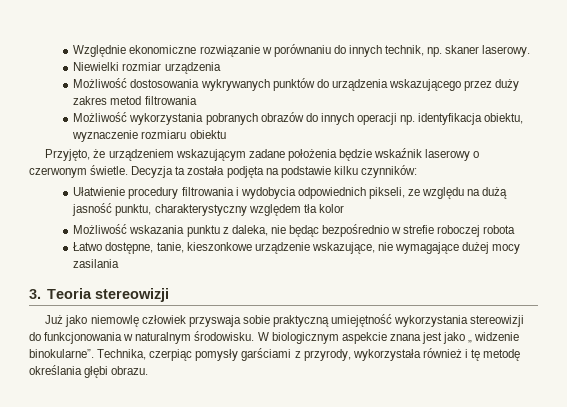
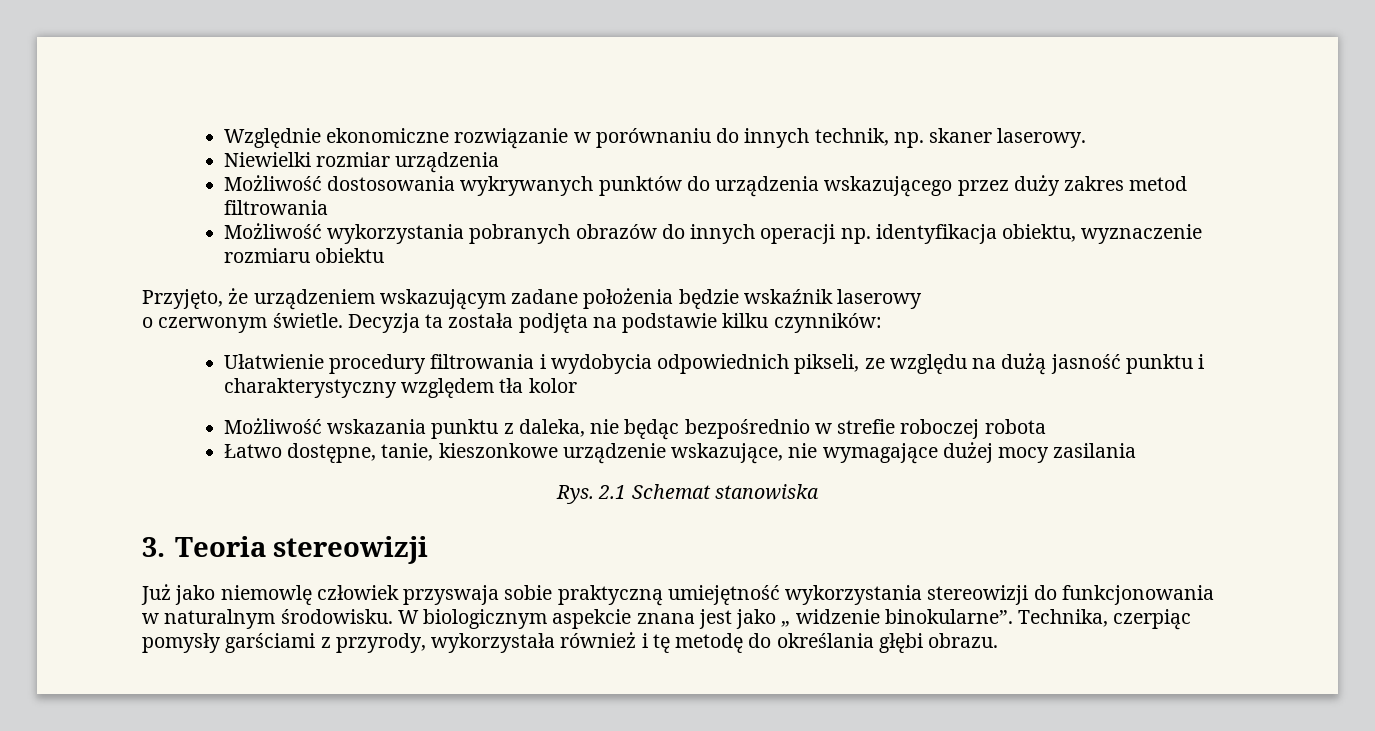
- Przyjęto, że urządzeniem wskazującym zadane położenia będzie wskaźnik laserowy o czerwonym świetle.
+ Przyjęto, że urządzeniem wskazującym zadane położenia będzie wskaźnik laserowy
+ o czerwonym świetle.
- Ułatwienie procedury filtrowania i wydobycia odpowiednich pikseli, ze względu na dużą jasność punktu, charakterystyczny względem tła kolor
+ Ułatwienie procedury filtrowania i wydobycia odpowiednich pikseli, ze względu na dużą jasność punktu i charakterystyczny względem tła kolor
+ Rys. 2.1 Schemat stanowiska
- Technika, czerpiąc pomysły garściami z przyrody, wykorzystała również i tę metodę określania głębi obrazu.
+ Technika, czerpiąc pomysły garściami z przyrody, wykorzystała również i tę metodę do określania głębi obrazu.

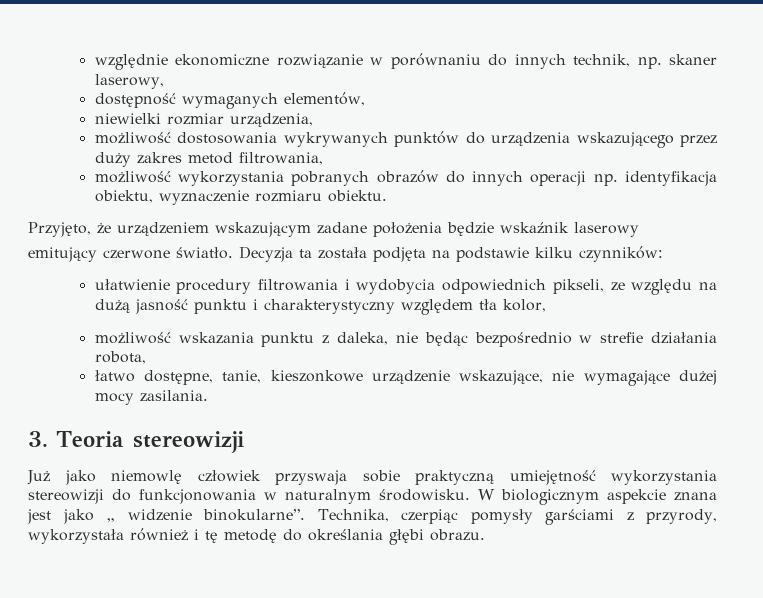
- Względnie ekonomiczne rozwiązanie w porównaniu do innych technik, np. skaner laserowy.
- Niewielki rozmiar urządzenia
- Możliwość dostosowania wykrywanych punktów do urządzenia wskazującego przez duży zakres metod filtrowania
- Możliwość wykorzystania pobranych obrazów do innych operacji np. identyfikacja obiektu, wyznaczenie rozmiaru obiektu
+ względnie ekonomiczne rozwiązanie w porównaniu do innych technik, np. skaner laserowy,
+ dostępność wymaganych elementów,
+ niewielki rozmiar urządzenia,
+ możliwość dostosowania wykrywanych punktów do urządzenia wskazującego przez duży zakres metod filtrowania,
+ możliwość wykorzystania pobranych obrazów do innych operacji np. identyfikacja obiektu, wyznaczenie rozmiaru obiektu.
- o czerwonym świetle.
+ emitujący czerwone światło.
- Ułatwienie procedury filtrowania i wydobycia odpowiednich pikseli, ze względu na dużą jasność punktu i charakterystyczny względem tła kolor
- Możliwość wskazania punktu z daleka, nie będąc bezpośrednio w strefie roboczej robota
- Łatwo dostępne, tanie, kieszonkowe urządzenie wskazujące, nie wymagające dużej mocy zasilania
- Rys. 2.1 Schemat stanowiska
+ ułatwienie procedury filtrowania i wydobycia odpowiednich pikseli, ze względu na dużą jasność punktu i charakterystyczny względem tła kolor,
+ możliwość wskazania punktu z daleka, nie będąc bezpośrednio w strefie działania robota,
+ łatwo dostępne, tanie, kieszonkowe urządzenie wskazujące, nie wymagające dużej mocy zasilania.

